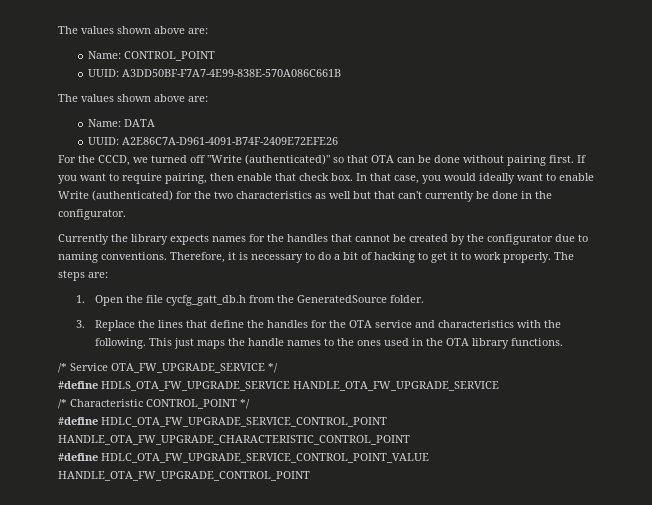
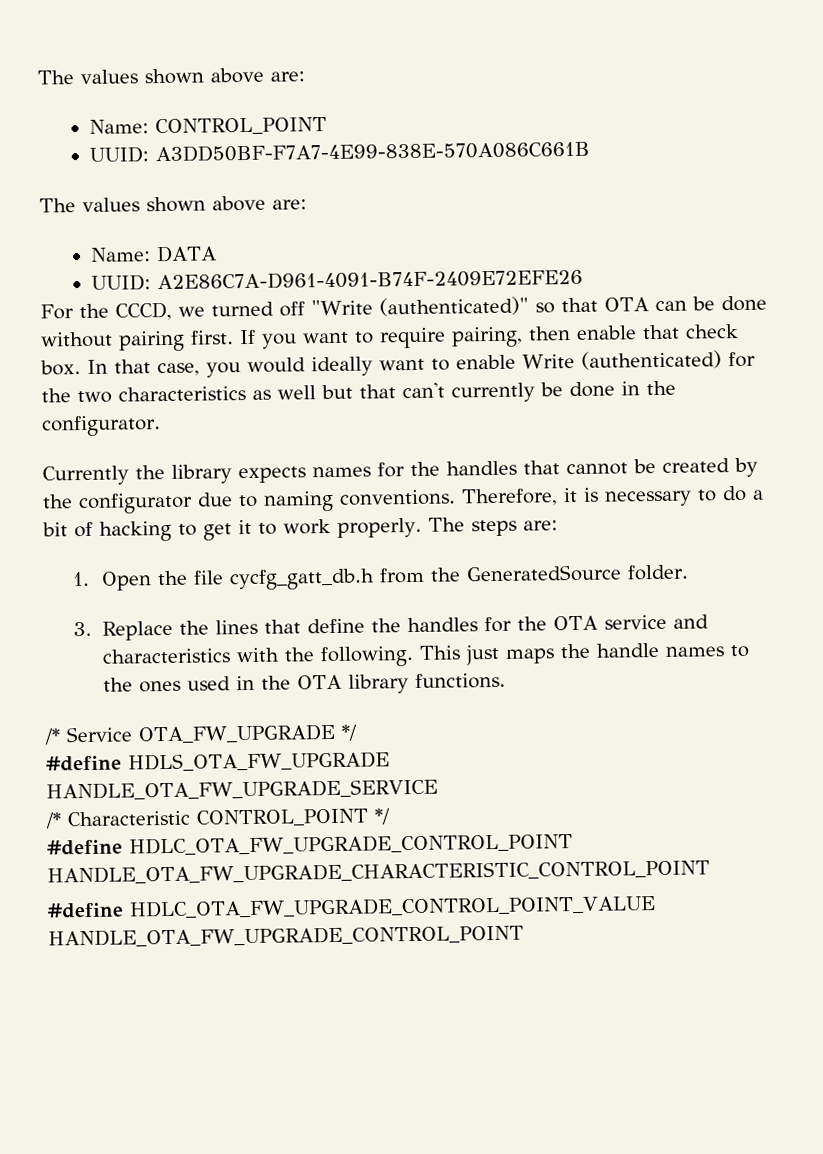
- /* Service OTA_FW_UPGRADE_SERVICE */
- #define HDLS_OTA_FW_UPGRADE_SERVICE HANDLE_OTA_FW_UPGRADE_SERVICE
+ /* Service OTA_FW_UPGRADE */
+ #define HDLS_OTA_FW_UPGRADE HANDLE_OTA_FW_UPGRADE_SERVICE
- #define HDLC_OTA_FW_UPGRADE_SERVICE_CONTROL_POINT HANDLE_OTA_FW_UPGRADE_CHARACTERISTIC_CONTROL_POINT
+ #define HDLC_OTA_FW_UPGRADE_CONTROL_POINT HANDLE_OTA_FW_UPGRADE_CHARACTERISTIC_CONTROL_POINT
- #define HDLC_OTA_FW_UPGRADE_SERVICE_CONTROL_POINT_VALUE HANDLE_OTA_FW_UPGRADE_CONTROL_POINT
+ #define HDLC_OTA_FW_UPGRADE_CONTROL_POINT_VALUE HANDLE_OTA_FW_UPGRADE_CONTROL_POINT

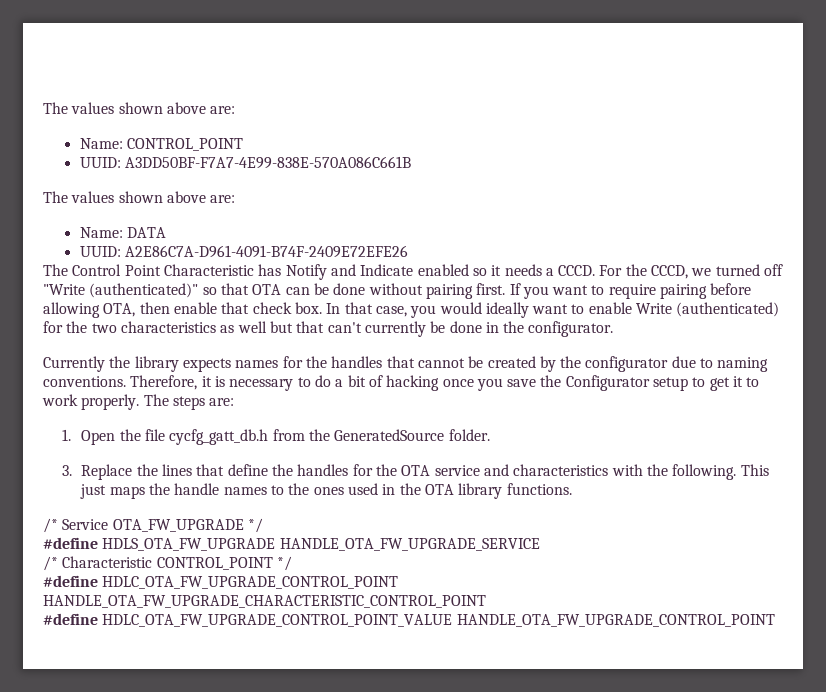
+ The Control Point Characteristic has Notify and Indicate enabled so it needs a CCCD.
- If you want to require pairing, then enable that check box.
+ If you want to require pairing before allowing OTA, then enable that check box.
- Therefore, it is necessary to do a bit of hacking to get it to work properly.
+ Therefore, it is necessary to do a bit of hacking once you save the Configurator setup to get it to work properly.

